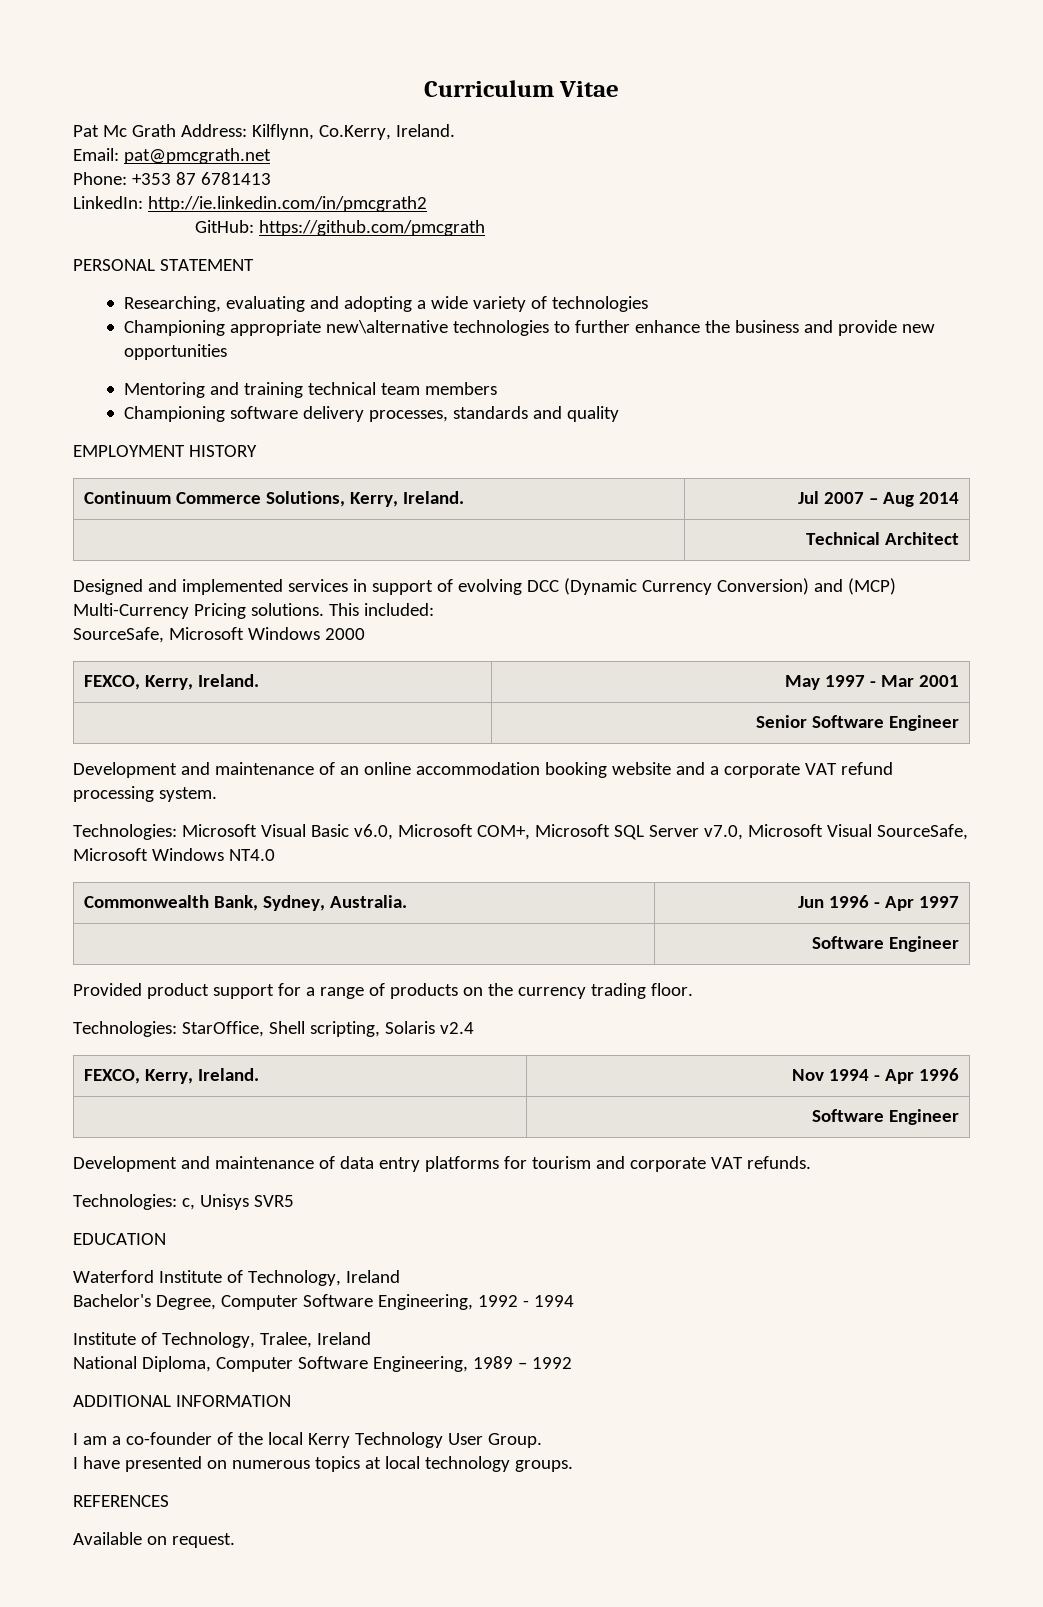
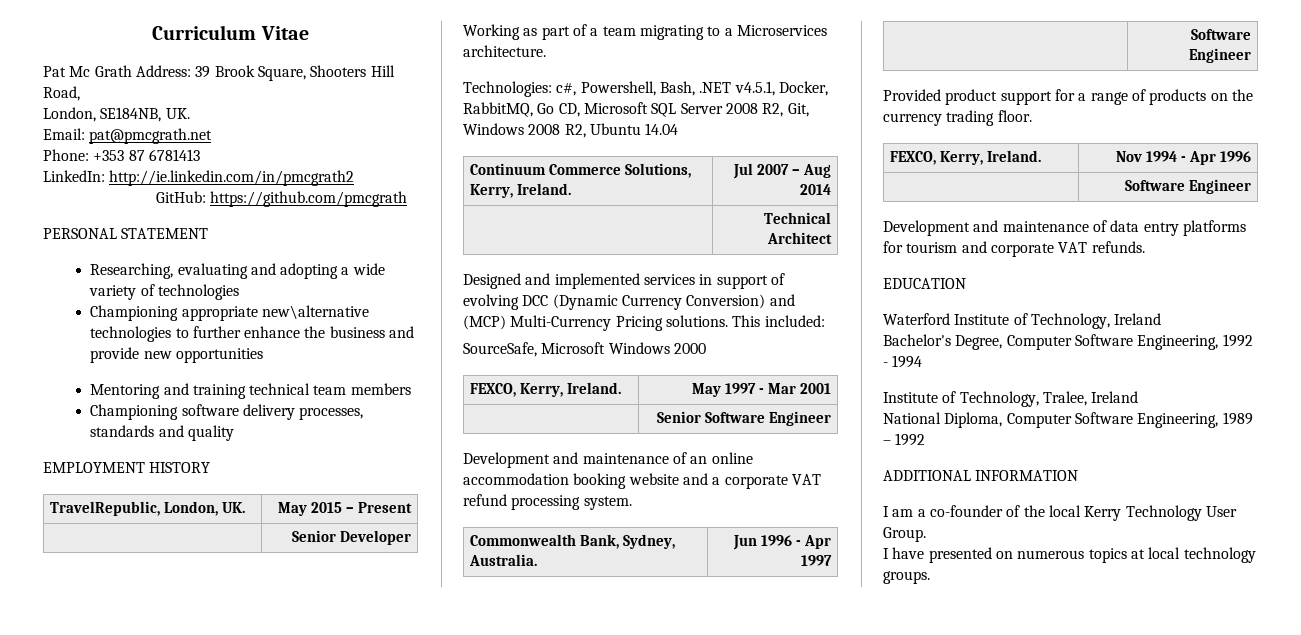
- Pat Mc Grath Address: Kilflynn, Co.Kerry, Ireland.
+ Pat Mc Grath Address: 39 Brook Square, Shooters Hill Road,
+ London, SE184NB, UK.
+ TravelRepublic, London, UK. | May 2015 – Present
+ | Senior Developer
+ Working as part of a team migrating to a Microservices architecture.
+ Technologies: c#, Powershell, Bash, .NET v4.5.1, Docker, RabbitMQ, Go CD, Microsoft SQL Server 2008 R2, Git, Windows 2008 R2, Ubuntu 14.04
- Technologies: Microsoft Visual Basic v6.0, Microsoft COM+, Microsoft SQL Server v7.0, Microsoft Visual SourceSafe, Microsoft Windows NT4.0
- Technologies: StarOffice, Shell scripting, Solaris v2.4
- Technologies: c, Unisys SVR5
- REFERENCES
- Available on request.

